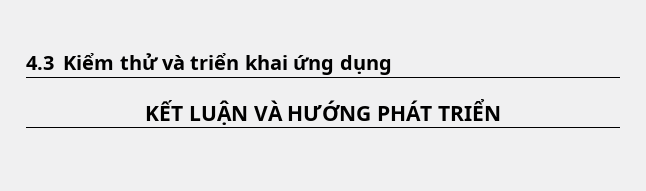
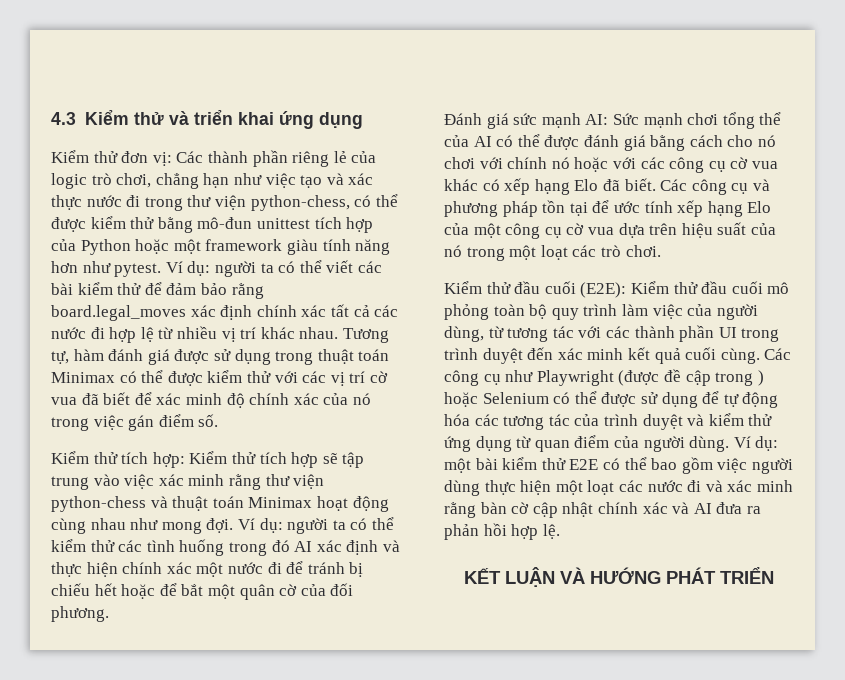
+ Kiểm thử đơn vị: Các thành phần riêng lẻ của logic trò chơi, chẳng hạn như việc tạo và xác thực nước đi trong thư viện python-chess, có thể được kiểm thử bằng mô-đun unittest tích hợp của Python hoặc một framework giàu tính năng hơn như pytest. Ví dụ: người ta có thể viết các bài kiểm thử để đảm bảo rằng board.legal_moves xác định chính xác tất cả các nước đi hợp lệ từ nhiều vị trí khác nhau. Tương tự, hàm đánh giá được sử dụng trong thuật toán Minimax có thể được kiểm thử với các vị trí cờ vua đã biết để xác minh độ chính xác của nó trong việc gán điểm số.
+ Kiểm thử tích hợp: Kiểm thử tích hợp sẽ tập trung vào việc xác minh rằng thư viện python-chess và thuật toán Minimax hoạt động cùng nhau như mong đợi. Ví dụ: người ta có thể kiểm thử các tình huống trong đó AI xác định và thực hiện chính xác một nước đi để tránh bị chiếu hết hoặc để bắt một quân cờ của đối phương.
+ Đánh giá sức mạnh AI: Sức mạnh chơi tổng thể của AI có thể được đánh giá bằng cách cho nó chơi với chính nó hoặc với các công cụ cờ vua khác có xếp hạng Elo đã biết. Các công cụ và phương pháp tồn tại để ước tính xếp hạng Elo của một công cụ cờ vua dựa trên hiệu suất của nó trong một loạt các trò chơi.
+ Kiểm thử đầu cuối (E2E): Kiểm thử đầu cuối mô phỏng toàn bộ quy trình làm việc của người dùng, từ tương tác với các thành phần UI trong trình duyệt đến xác minh kết quả cuối cùng. Các công cụ như Playwright (được đề cập trong ) hoặc Selenium có thể được sử dụng để tự động hóa các tương tác của trình duyệt và kiểm thử ứng dụng từ quan điểm của người dùng. Ví dụ: một bài kiểm thử E2E có thể bao gồm việc người dùng thực hiện một loạt các nước đi và xác minh rằng bàn cờ cập nhật chính xác và AI đưa ra phản hồi hợp lệ.

